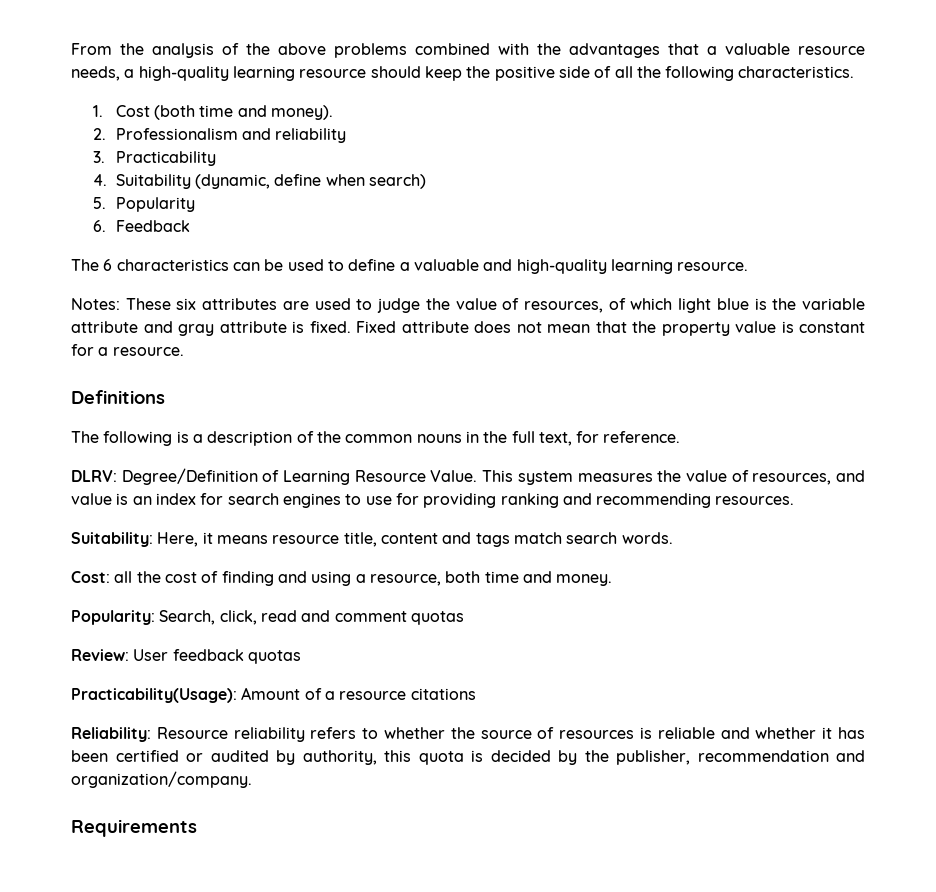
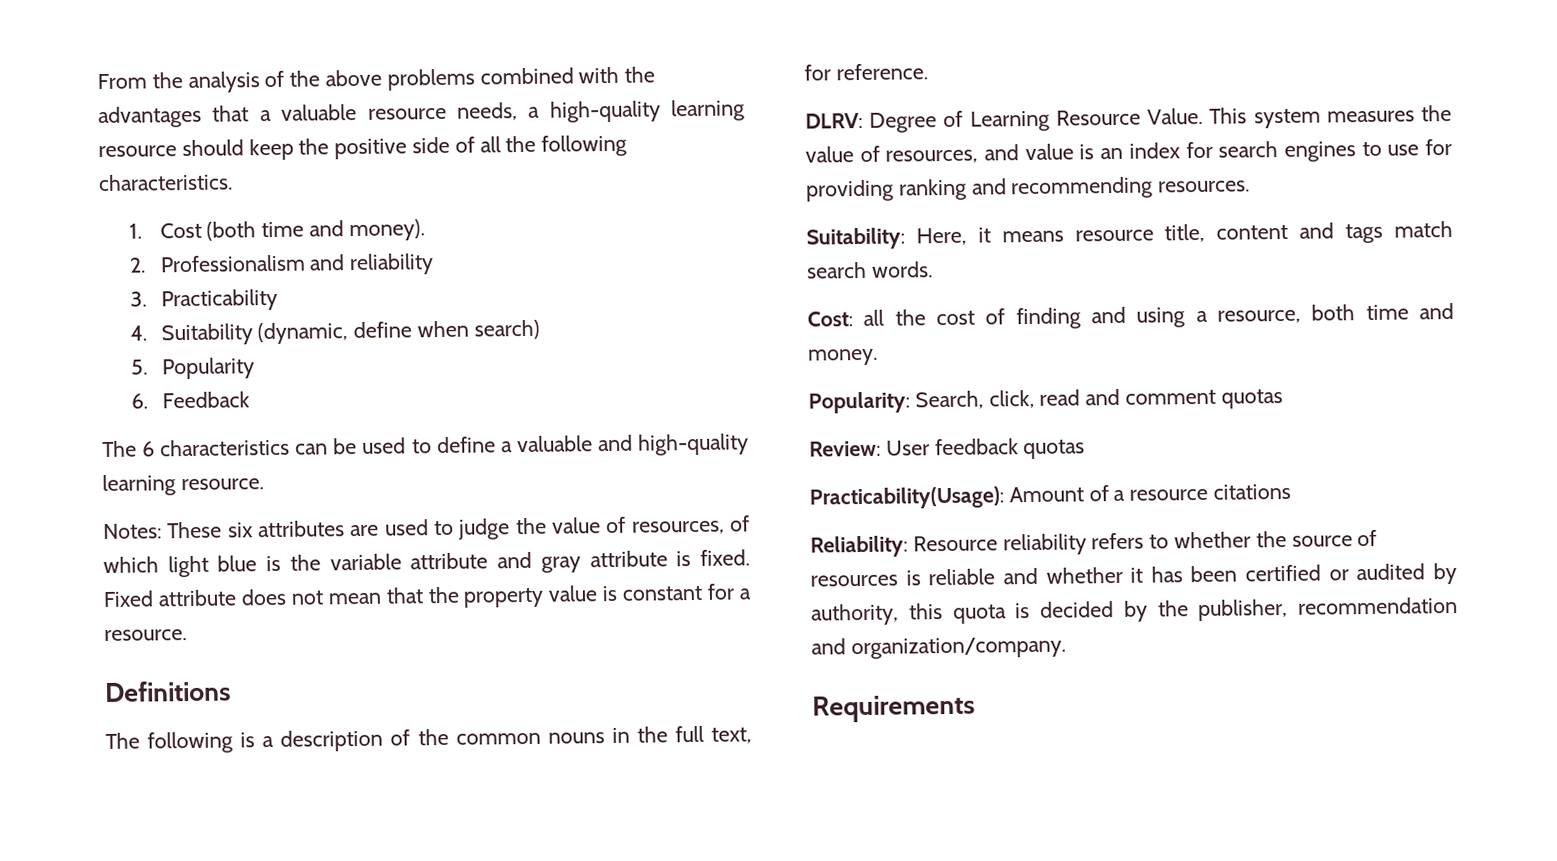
- DLRV: Degree/Definition of Learning Resource Value.
+ DLRV: Degree of Learning Resource Value.

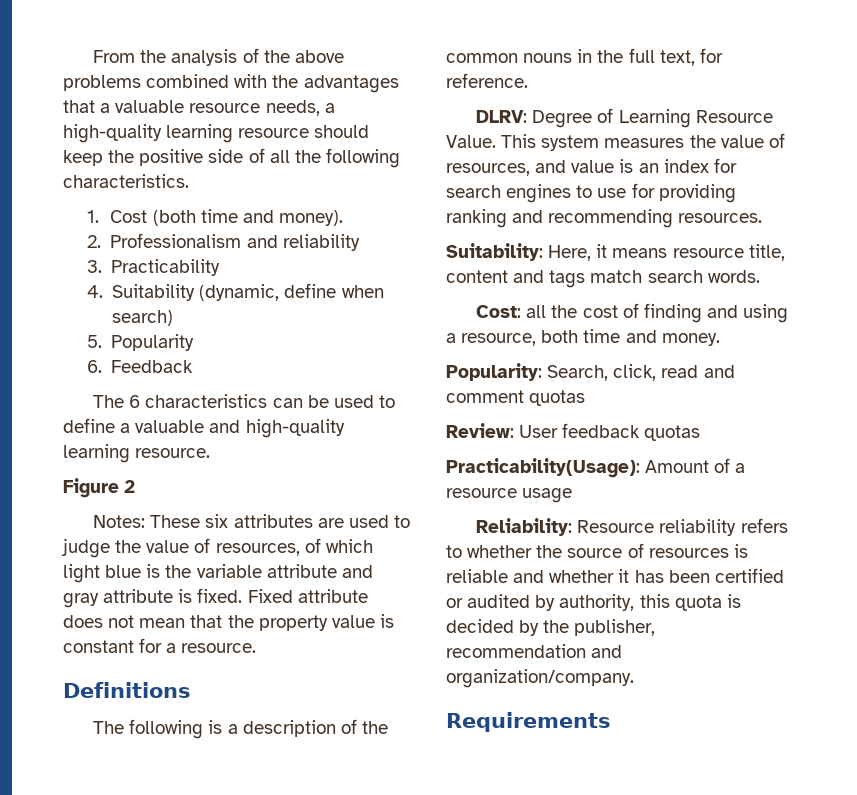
+ Figure 2
- Practicability(Usage): Amount of a resource citations
+ Practicability(Usage): Amount of a resource usage

